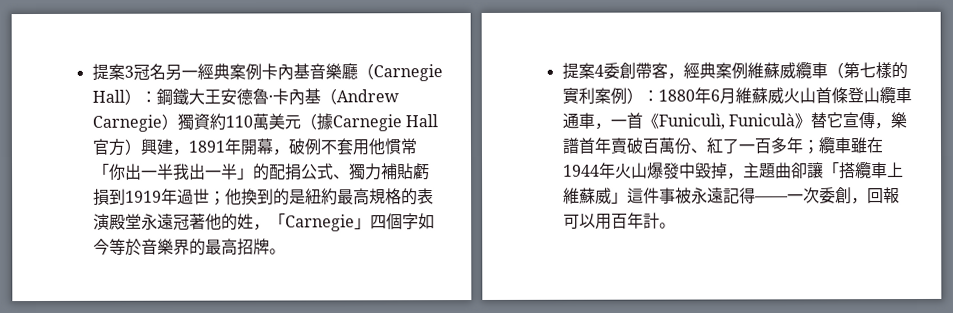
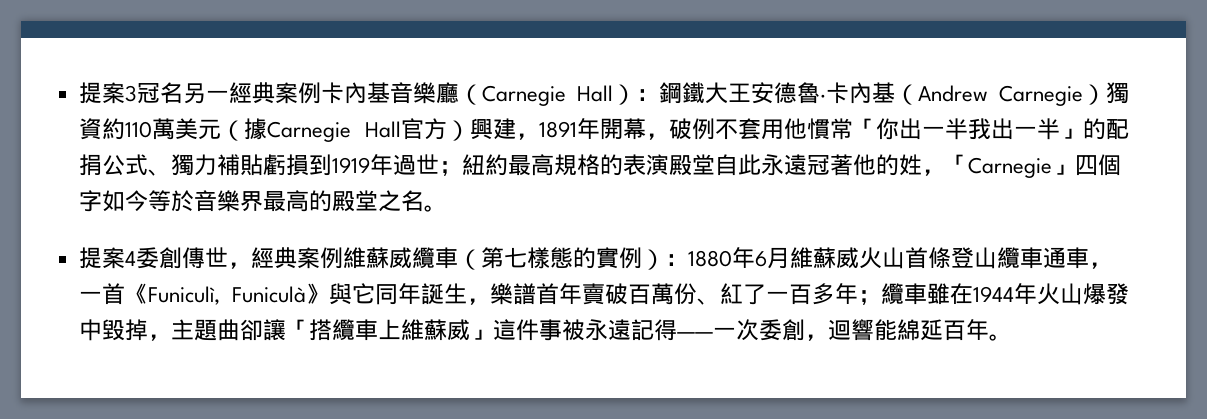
- 他換到的是紐約最高規格的表演殿堂永遠冠著他的姓，「Carnegie」四個字如今等於音樂界的最高招牌。
+ 紐約最高規格的表演殿堂自此永遠冠著他的姓，「Carnegie」四個字如今等於音樂界最高的殿堂之名。
- 提案4委創帶客，經典案例維蘇威纜車（第七樣的實利案例）：1880年6月維蘇威火山首條登山纜車通車，一首《Funiculì, Funiculà》替它宣傳，樂譜首年賣破百萬份、紅了一百多年；纜車雖在1944年火山爆發中毀掉，主題曲卻讓「搭纜車上維蘇威」這件事被永遠記得——一次委創，回報可以用百年計。
+ 提案4委創傳世，經典案例維蘇威纜車（第七樣態的實例）：1880年6月維蘇威火山首條登山纜車通車，一首《Funiculì, Funiculà》與它同年誕生，樂譜首年賣破百萬份、紅了一百多年；纜車雖在1944年火山爆發中毀掉，主題曲卻讓「搭纜車上維蘇威」這件事被永遠記得——一次委創，迴響能綿延百年。

